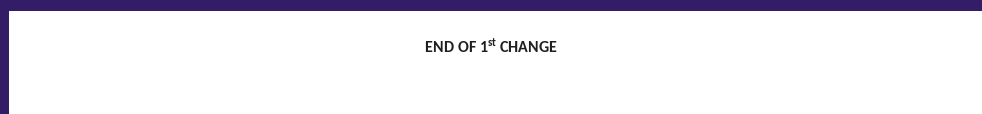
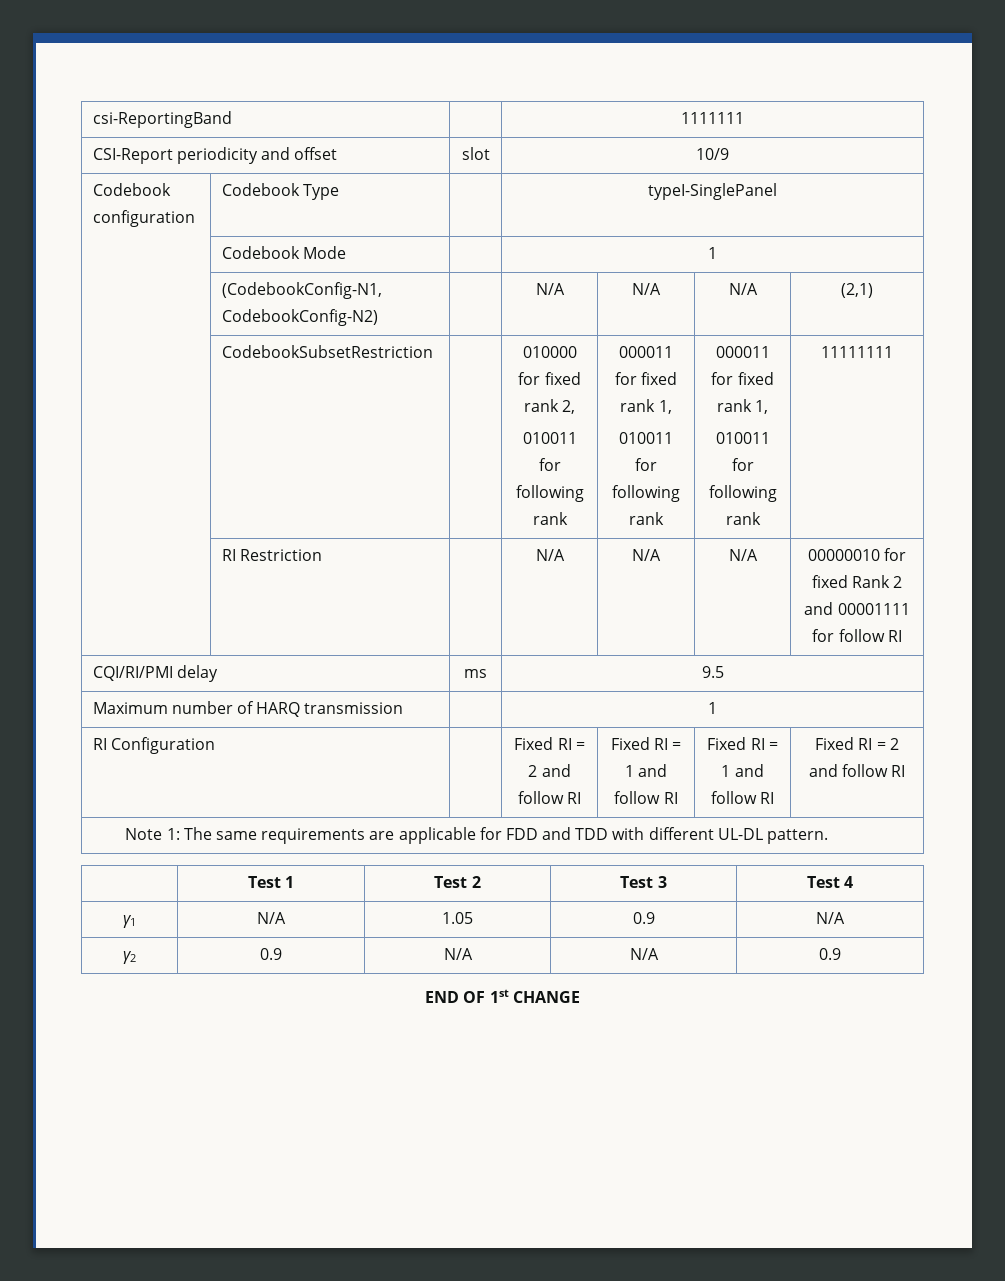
+ csi-ReportingBand | | 1111111
+ CSI-Report periodicity and offset | slot | 10/9
+ Codebook configuration | Codebook Type | | typeI-SinglePanel
+ | Codebook Mode | | 1
+ | (CodebookConfig-N1, CodebookConfig-N2) | | N/A | N/A | N/A | (2,1)
+ | CodebookSubsetRestriction | | 010000 for fixed rank 2,
+ 010011 for following rank | 000011 for fixed rank 1,
+ 010011 for following rank | 000011 for fixed rank 1,
+ 010011 for following rank | 11111111
+ | RI Restriction | | N/A | N/A | N/A | 00000010 for fixed Rank 2 and 00001111 for follow RI
+ CQI/RI/PMI delay | ms | 9.5
+ Maximum number of HARQ transmission | | 1
+ RI Configuration | | Fixed RI = 2 and follow RI | Fixed RI = 1 and follow RI | Fixed RI = 1 and follow RI | Fixed RI = 2 and follow RI
+ Note 1: The same requirements are applicable for FDD and TDD with different UL-DL pattern.
+ | Test 1 | Test 2 | Test 3 | Test 4
+ γ1 | N/A | 1.05 | 0.9 | N/A
+ γ2 | 0.9 | N/A | N/A | 0.9

